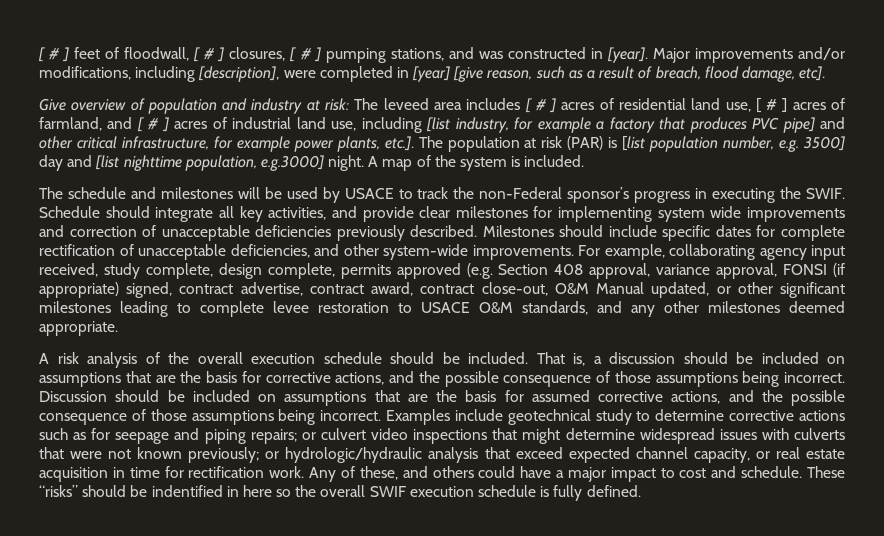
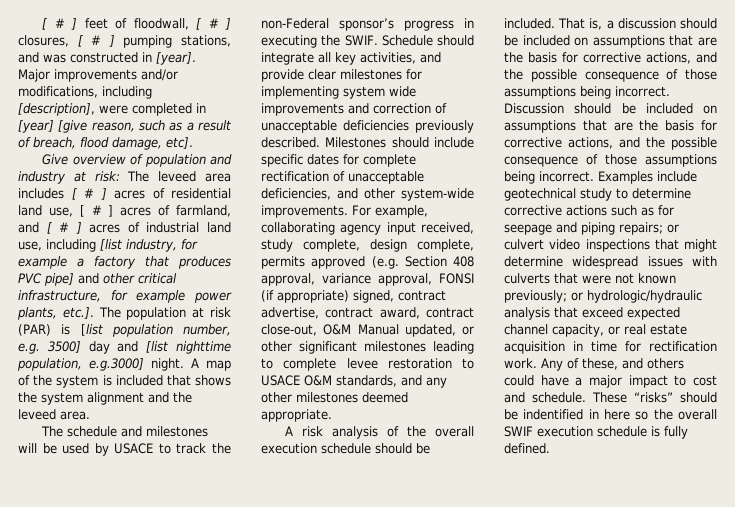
- A map of the system is included.
+ A map of the system is included that shows the system alignment and the leveed area.
- Discussion should be included on assumptions that are the basis for assumed corrective actions, and the possible consequence of those assumptions being incorrect.
+ Discussion should be included on assumptions that are the basis for corrective actions, and the possible consequence of those assumptions being incorrect.

